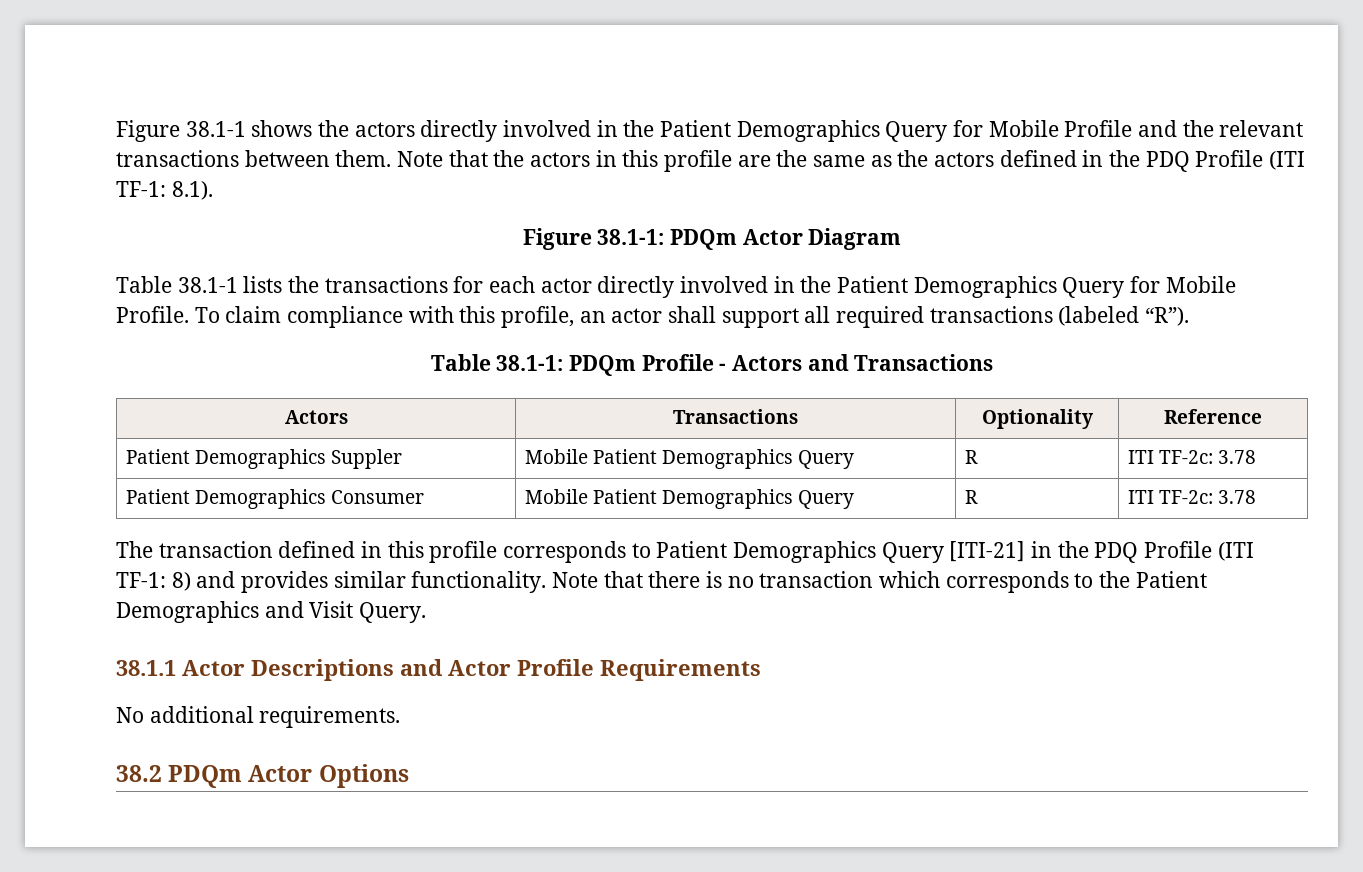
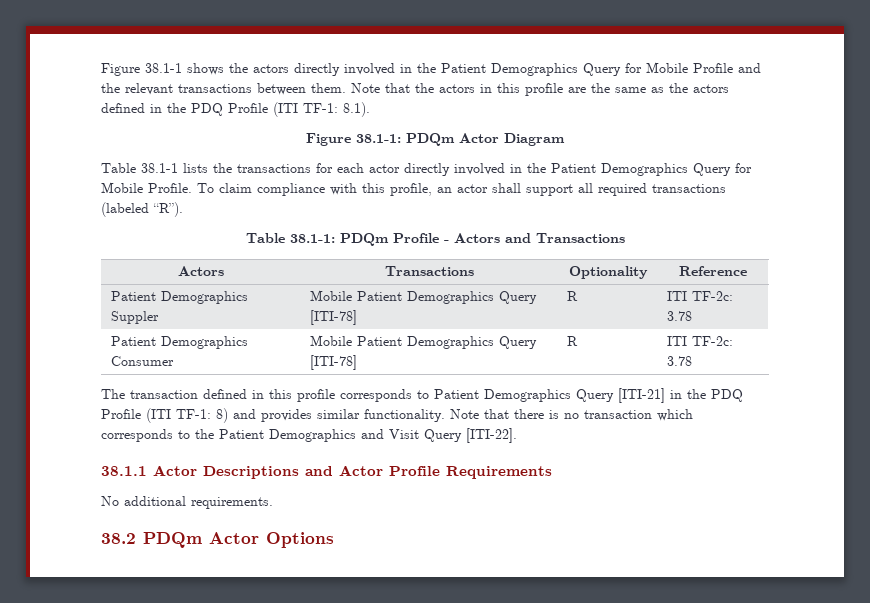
- Patient Demographics Suppler | Mobile Patient Demographics Query | R | ITI TF-2c: 3.78
+ Patient Demographics Suppler | Mobile Patient Demographics Query [ITI-78] | R | ITI TF-2c: 3.78
- Patient Demographics Consumer | Mobile Patient Demographics Query | R | ITI TF-2c: 3.78
+ Patient Demographics Consumer | Mobile Patient Demographics Query [ITI-78] | R | ITI TF-2c: 3.78
- Note that there is no transaction which corresponds to the Patient Demographics and Visit Query.
+ Note that there is no transaction which corresponds to the Patient Demographics and Visit Query [ITI-22].

